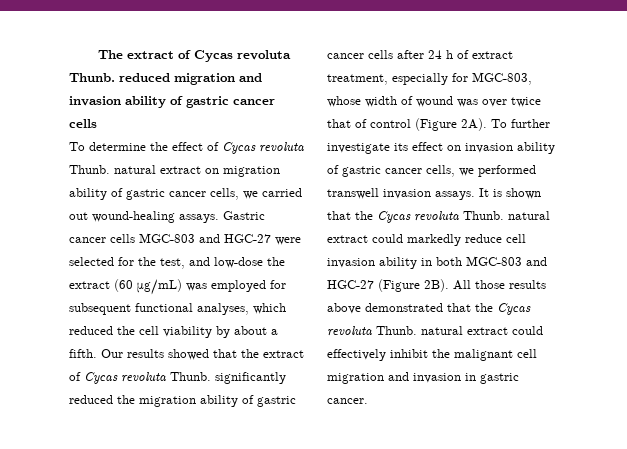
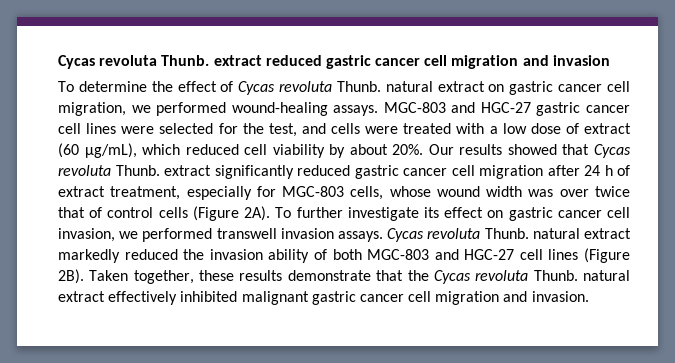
- The extract of Cycas revoluta Thunb. reduced migration and invasion ability of gastric cancer cells
+ Cycas revoluta Thunb. extract reduced gastric cancer cell migration and invasion
- To determine the effect of Cycas revoluta Thunb. natural extract on migration ability of gastric cancer cells, we carried out wound-healing assays. Gastric cancer cells MGC-803 and HGC-27 were selected for the test, and low-dose the extract (60 μg/mL) was employed for subsequent functional analyses, which reduced the cell viability by about a fifth.
+ To determine the effect of Cycas revoluta Thunb. natural extract on gastric cancer cell migration, we performed wound-healing assays. MGC-803 and HGC-27 gastric cancer cell lines were selected for the test, and cells were treated with a low dose of extract (60 μg/mL), which reduced cell viability by about 20%.
- Our results showed that the extract of Cycas revoluta Thunb. significantly reduced the migration ability of gastric cancer cells after 24 h of extract treatment, especially for MGC-803, whose width of wound was over twice that of control (Figure 2A).
+ Our results showed that Cycas revoluta Thunb. extract significantly reduced gastric cancer cell migration after 24 h of extract treatment, especially for MGC-803 cells, whose wound width was over twice that of control cells (Figure 2A).
- To further investigate its effect on invasion ability of gastric cancer cells, we performed transwell invasion assays.
+ To further investigate its effect on gastric cancer cell invasion, we performed transwell invasion assays.
- It is shown that the Cycas revoluta Thunb. natural extract could markedly reduce cell invasion ability in both MGC-803 and HGC-27 (Figure 2B). All those results above demonstrated that the Cycas revoluta Thunb. natural extract could effectively inhibit the malignant cell migration and invasion in gastric cancer.
+ Cycas revoluta Thunb. natural extract markedly reduced the invasion ability of both MGC-803 and HGC-27 cell lines (Figure 2B). Taken together, these results demonstrate that the Cycas revoluta Thunb. natural extract effectively inhibited malignant gastric cancer cell migration and invasion.

